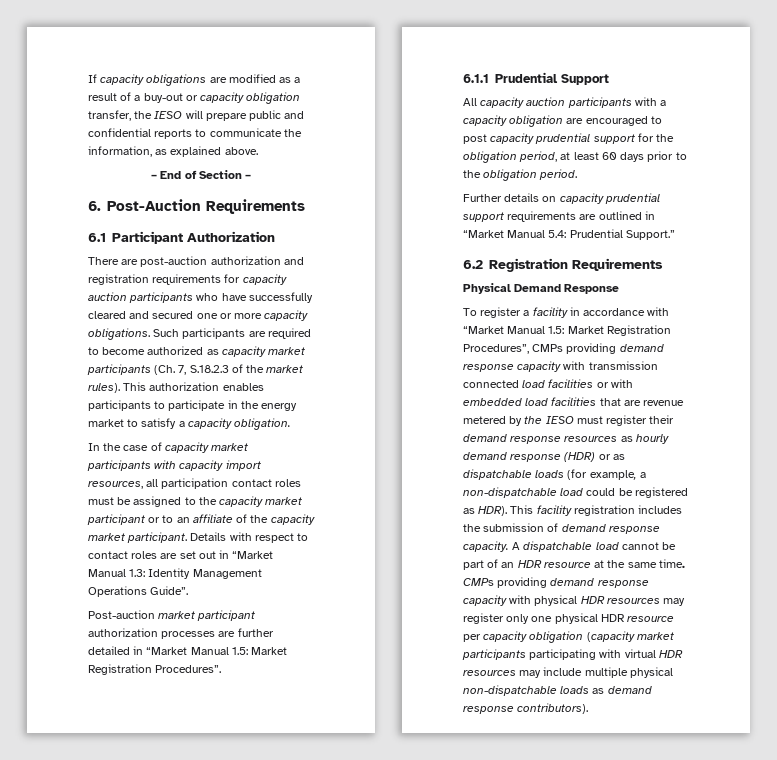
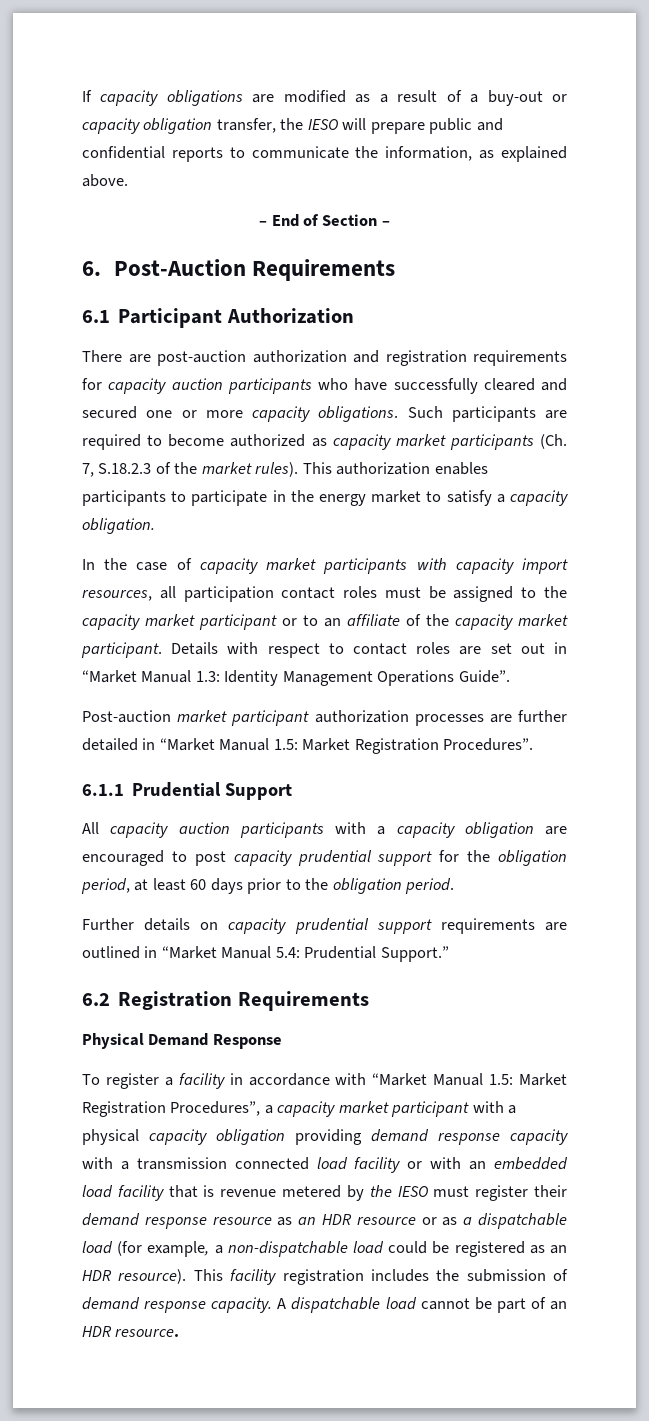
- To register a facility in accordance with “Market Manual 1.5: Market Registration Procedures”, CMPs providing demand response capacity with transmission connected load facilities or with embedded load facilities that are revenue metered by the IESO must register their demand response resources as hourly demand response (HDR) or as dispatchable loads (for example, a non-dispatchable load could be registered as HDR).
+ To register a facility in accordance with “Market Manual 1.5: Market Registration Procedures”, a capacity market participant with a physical capacity obligation providing demand response capacity with a transmission connected load facility or with an embedded load facility that is revenue metered by the IESO must register their demand response resource as an HDR resource or as a dispatchable load (for example, a non-dispatchable load could be registered as an HDR resource).
- A dispatchable load cannot be part of an HDR resource at the same time. CMPs providing demand response capacity with physical HDR resources may register only one physical HDR resource per capacity obligation (capacity market participants participating with virtual HDR resources may include multiple physical non-dispatchable loads as demand response contributors).
+ A dispatchable load cannot be part of an HDR resource.

